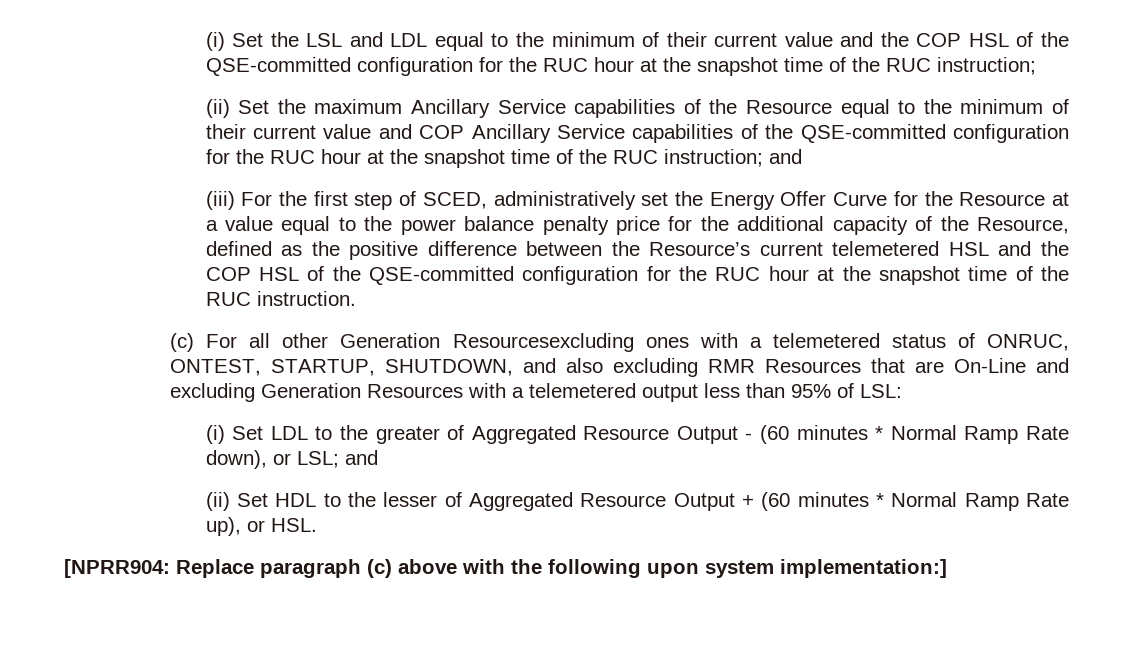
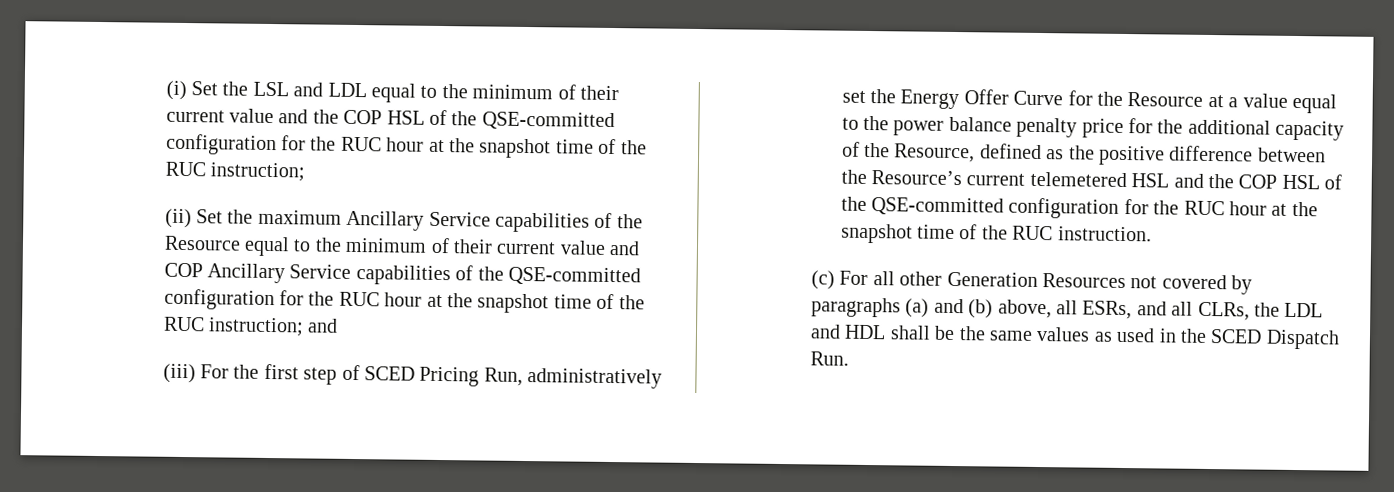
- (iii) For the first step of SCED, administratively set the Energy Offer Curve for the Resource at a value equal to the power balance penalty price for the additional capacity of the Resource, defined as the positive difference between the Resource’s current telemetered HSL and the COP HSL of the QSE-committed configuration for the RUC hour at the snapshot time of the RUC instruction.
+ (iii) For the first step of SCED Pricing Run, administratively set the Energy Offer Curve for the Resource at a value equal to the power balance penalty price for the additional capacity of the Resource, defined as the positive difference between the Resource’s current telemetered HSL and the COP HSL of the QSE-committed configuration for the RUC hour at the snapshot time of the RUC instruction.
- (c) For all other Generation Resourcesexcluding ones with a telemetered status of ONRUC, ONTEST, STARTUP, SHUTDOWN, and also excluding RMR Resources that are On-Line and excluding Generation Resources with a telemetered output less than 95% of LSL:
- (i) Set LDL to the greater of Aggregated Resource Output - (60 minutes * Normal Ramp Rate down), or LSL; and
- (ii) Set HDL to the lesser of Aggregated Resource Output + (60 minutes * Normal Ramp Rate up), or HSL.
- [NPRR904: Replace paragraph (c) above with the following upon system implementation:]
+ (c) For all other Generation Resources not covered by paragraphs (a) and (b) above, all ESRs, and all CLRs, the LDL and HDL shall be the same values as used in the SCED Dispatch Run.

